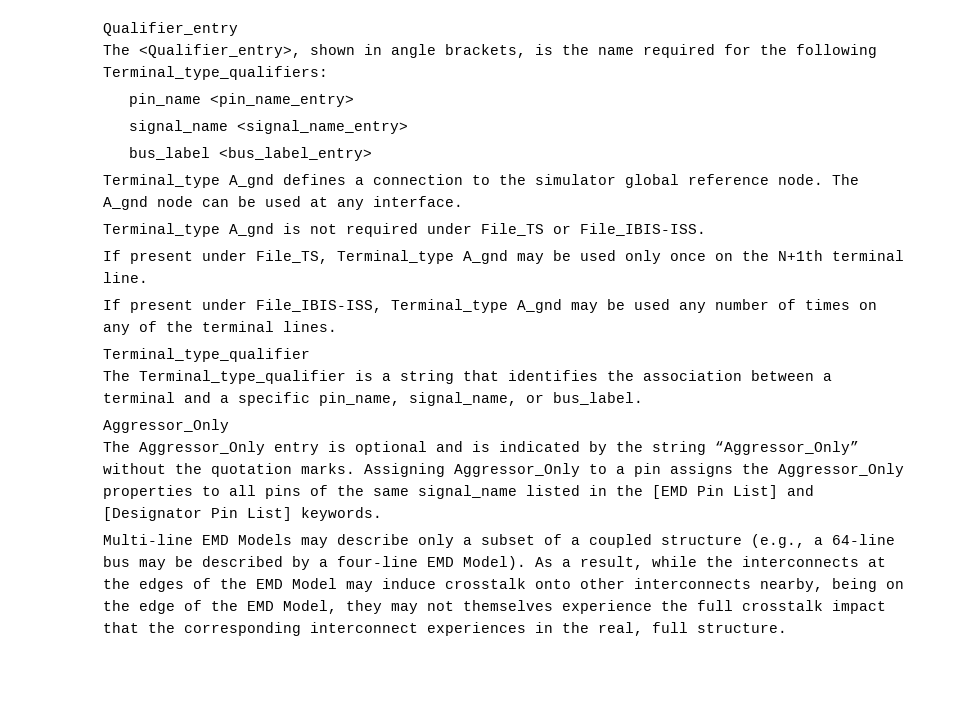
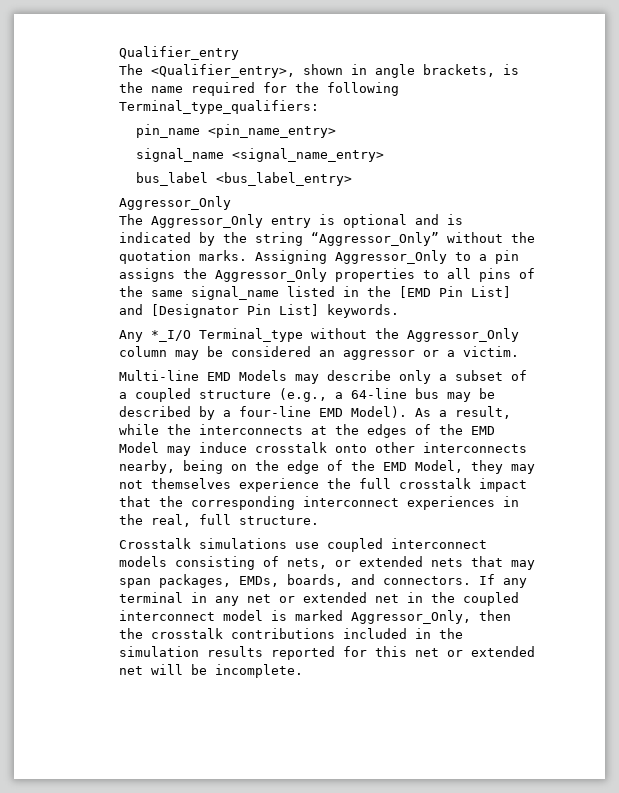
- Terminal_type A_gnd defines a connection to the simulator global reference node. The A_gnd node can be used at any interface.
- Terminal_type A_gnd is not required under File_TS or File_IBIS-ISS.
- If present under File_TS, Terminal_type A_gnd may be used only once on the N+1th terminal line.
- If present under File_IBIS-ISS, Terminal_type A_gnd may be used any number of times on any of the terminal lines.
- Terminal_type_qualifier
- The Terminal_type_qualifier is a string that identifies the association between a terminal and a specific pin_name, signal_name, or bus_label.
+ Any *_I/O Terminal_type without the Aggressor_Only column may be considered an aggressor or a victim.
+ Crosstalk simulations use coupled interconnect models consisting of nets, or extended nets that may span packages, EMDs, boards, and connectors. If any terminal in any net or extended net in the coupled interconnect model is marked Aggressor_Only, then the crosstalk contributions included in the simulation results reported for this net or extended net will be incomplete.

